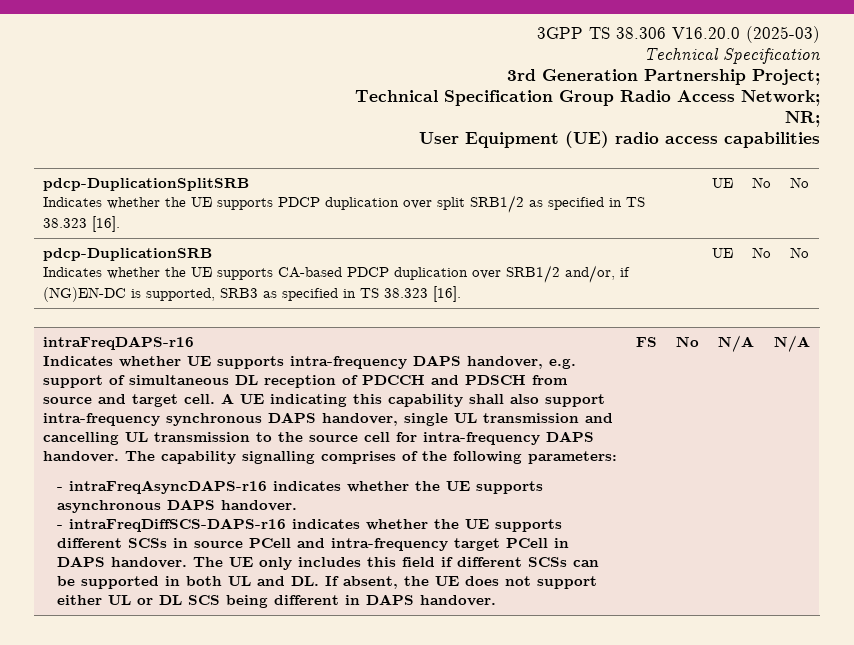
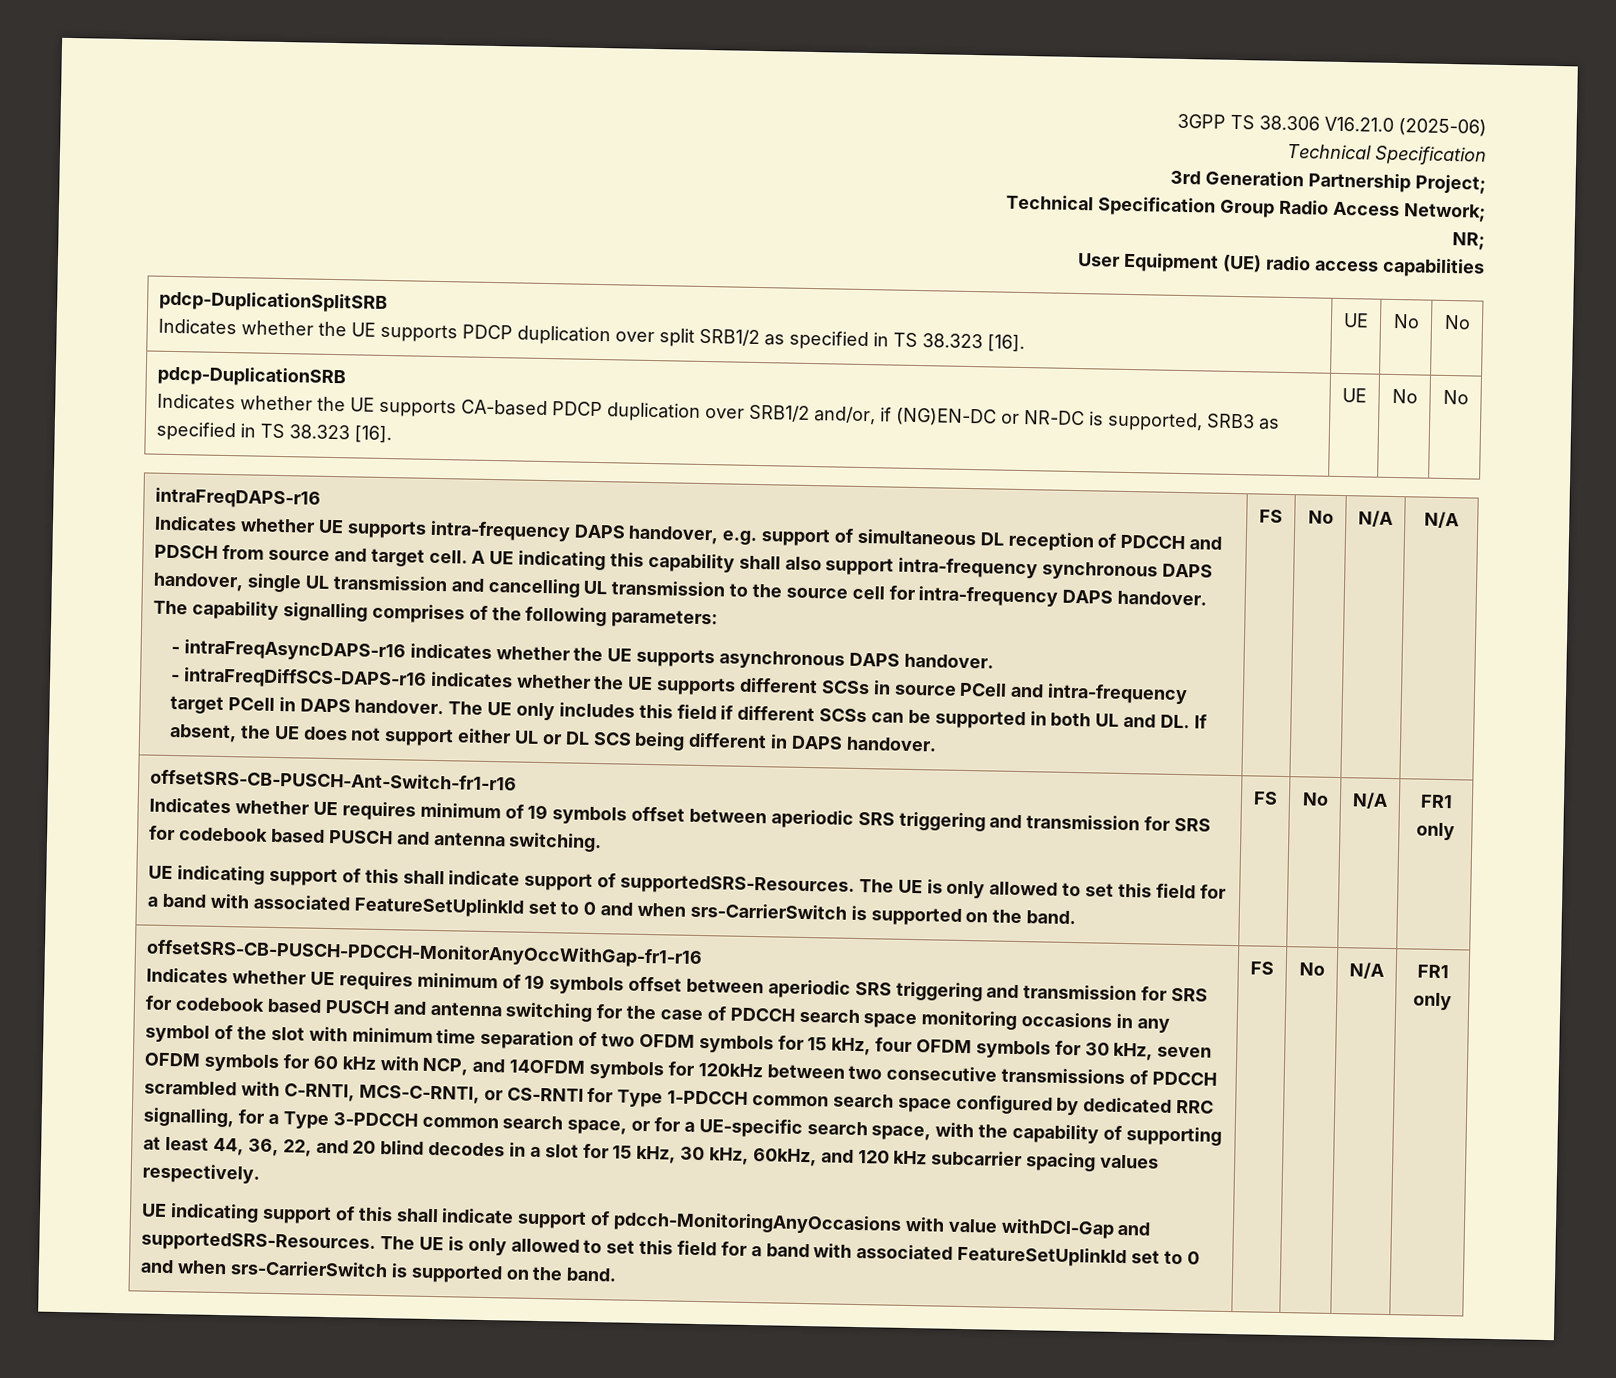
- 3GPP TS 38.306 V16.20.0 (2025-03)
+ 3GPP TS 38.306 V16.21.0 (2025-06)
  pdcp-DuplicationSRB
- Indicates whether the UE supports CA-based PDCP duplication over SRB1/2 and/or, if (NG)EN-DC is supported, SRB3 as specified in TS 38.323 [16]. | UE | No | No
+ Indicates whether the UE supports CA-based PDCP duplication over SRB1/2 and/or, if (NG)EN-DC or NR-DC is supported, SRB3 as specified in TS 38.323 [16]. | UE | No | No
+ offsetSRS-CB-PUSCH-Ant-Switch-fr1-r16
+ Indicates whether UE requires minimum of 19 symbols offset between aperiodic SRS triggering and transmission for SRS for codebook based PUSCH and antenna switching.
+ UE indicating support of this shall indicate support of supportedSRS-Resources. The UE is only allowed to set this field for a band with associated FeatureSetUplinkId set to 0 and when srs-CarrierSwitch is supported on the band. | FS | No | N/A | FR1 only
+ offsetSRS-CB-PUSCH-PDCCH-MonitorAnyOccWithGap-fr1-r16
+ Indicates whether UE requires minimum of 19 symbols offset between aperiodic SRS triggering and transmission for SRS for codebook based PUSCH and antenna switching for the case of PDCCH search space monitoring occasions in any symbol of the slot with minimum time separation of two OFDM symbols for 15 kHz, four OFDM symbols for 30 kHz, seven OFDM symbols for 60 kHz with NCP, and 14OFDM symbols for 120kHz between two consecutive transmissions of PDCCH scrambled with C-RNTI, MCS-C-RNTI, or CS-RNTI for Type 1-PDCCH common search space configured by dedicated RRC signalling, for a Type 3-PDCCH common search space, or for a UE-specific search space, with the capability of supporting at least 44, 36, 22, and 20 blind decodes in a slot for 15 kHz, 30 kHz, 60kHz, and 120 kHz subcarrier spacing values respectively.
+ UE indicating support of this shall indicate support of pdcch-MonitoringAnyOccasions with value withDCI-Gap and supportedSRS-Resources. The UE is only allowed to set this field for a band with associated FeatureSetUplinkId set to 0 and when srs-CarrierSwitch is supported on the band. | FS | No | N/A | FR1 only

